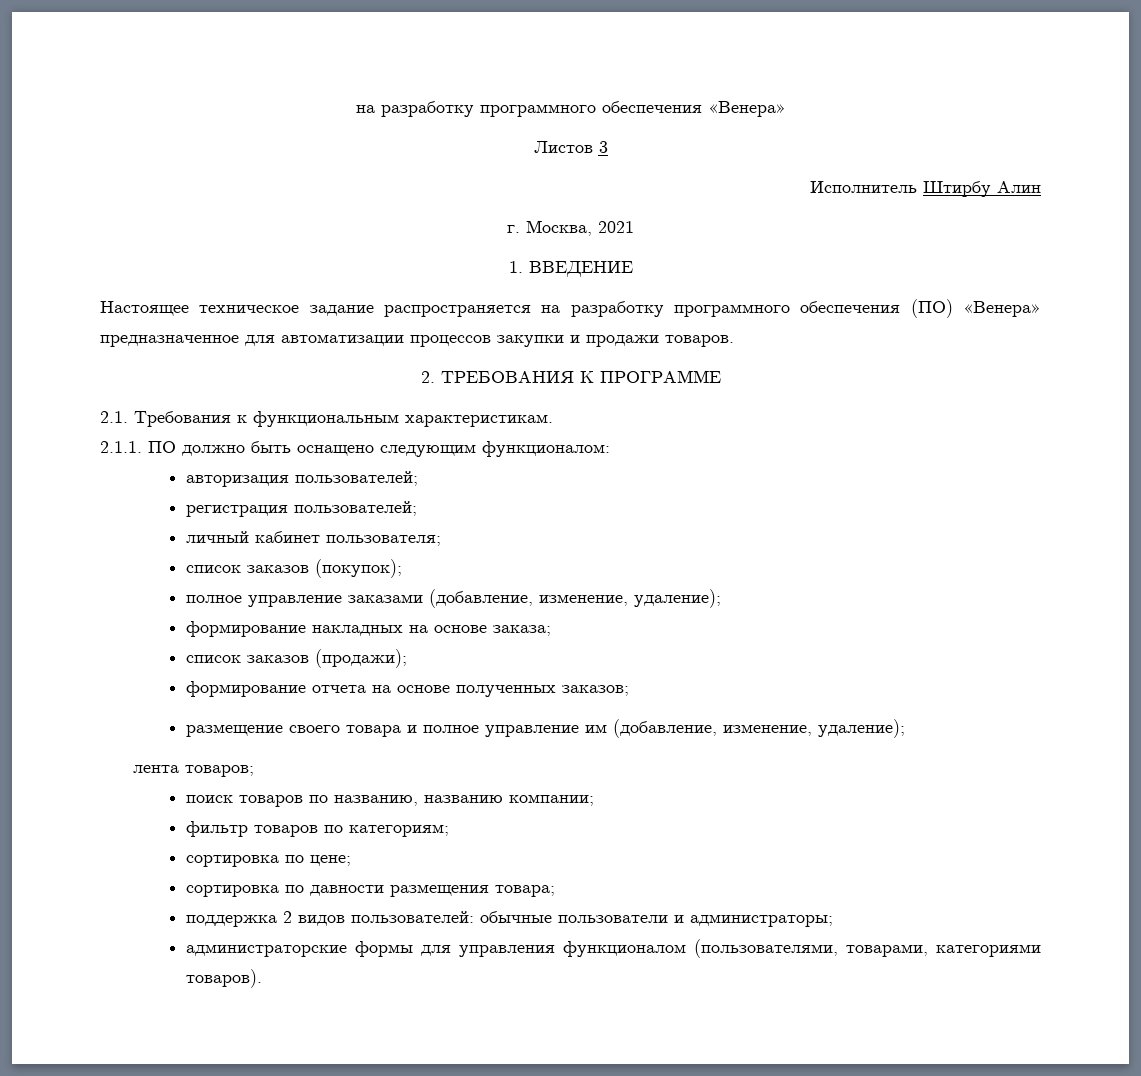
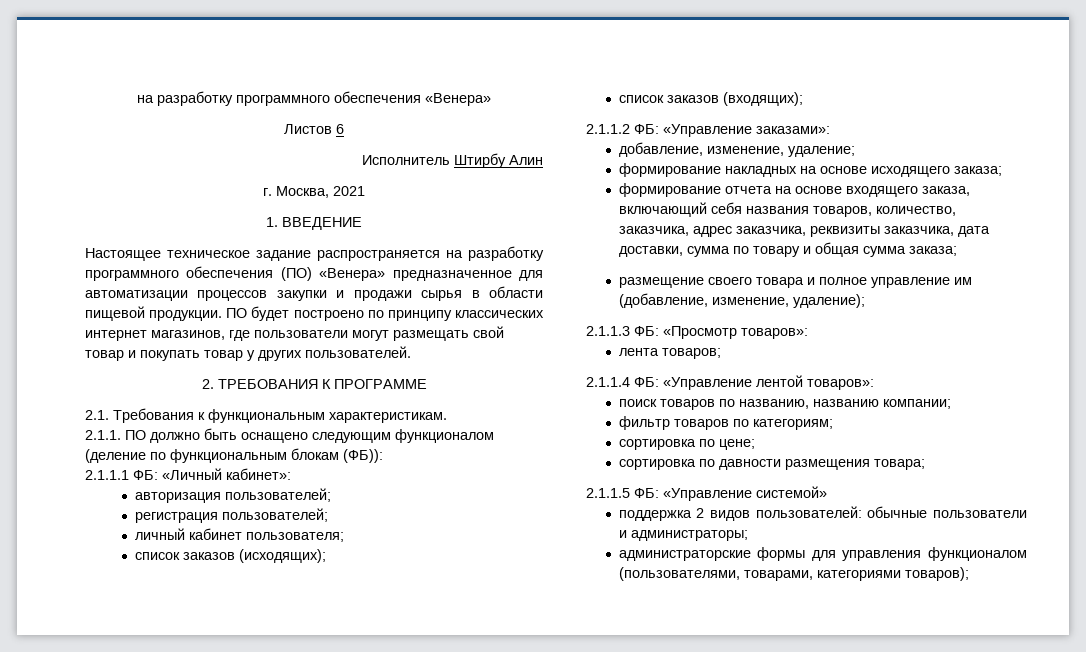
- Листов 3
+ Листов 6
- Настоящее техническое задание распространяется на разработку программного обеспечения (ПО) «Венера» предназначенное для автоматизации процессов закупки и продажи товаров.
+ Настоящее техническое задание распространяется на разработку программного обеспечения (ПО) «Венера» предназначенное для автоматизации процессов закупки и продажи сырья в области пищевой продукции. ПО будет построено по принципу классических интернет магазинов, где пользователи могут размещать свой товар и покупать товар у других пользователей.
- 2.1.1. ПО должно быть оснащено следующим функционалом:
+ 2.1.1. ПО должно быть оснащено следующим функционалом (деление по функциональным блокам (ФБ)):
+ 2.1.1.1 ФБ: «Личный кабинет»:
- список заказов (покупок);
- полное управление заказами (добавление, изменение, удаление);
+ список заказов (исходящих);
+ список заказов (входящих);
+ 2.1.1.2 ФБ: «Управление заказами»:
+ добавление, изменение, удаление;
- формирование накладных на основе заказа;
- список заказов (продажи);
+ формирование накладных на основе исходящего заказа;
- формирование отчета на основе полученных заказов;
+ формирование отчета на основе входящего заказа, включающий себя названия товаров, количество, заказчика, адрес заказчика, реквизиты заказчика, дата доставки, сумма по товару и общая сумма заказа;
+ 2.1.1.3 ФБ: «Просмотр товаров»:
  лента товаров;
+ 2.1.1.4 ФБ: «Управление лентой товаров»:
+ 2.1.1.5 ФБ: «Управление системой»
- администраторские формы для управления функционалом (пользователями, товарами, категориями товаров).
+ администраторские формы для управления функционалом (пользователями, товарами, категориями товаров);

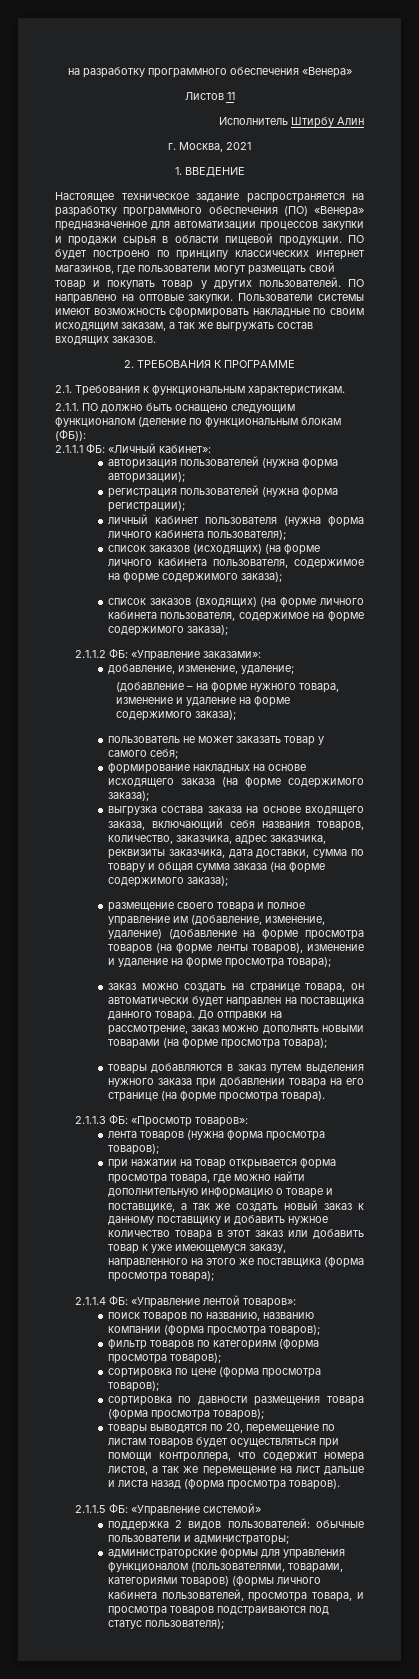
- Листов 6
+ Листов 11
+ ПО направлено на оптовые закупки. Пользователи системы имеют возможность сформировать накладные по своим исходящим заказам, а так же выгружать состав входящих заказов.
- авторизация пользователей;
- регистрация пользователей;
- личный кабинет пользователя;
- список заказов (исходящих);
- список заказов (входящих);
+ авторизация пользователей (нужна форма авторизации);
+ регистрация пользователей (нужна форма регистрации);
+ личный кабинет пользователя (нужна форма личного кабинета пользователя);
+ список заказов (исходящих) (на форме личного кабинета пользователя, содержимое на форме содержимого заказа);
+ список заказов (входящих) (на форме личного кабинета пользователя, содержимое на форме содержимого заказа);
+ (добавление – на форме нужного товара, изменение и удаление на форме содержимого заказа);
+ пользователь не может заказать товар у самого себя;
- формирование накладных на основе исходящего заказа;
- формирование отчета на основе входящего заказа, включающий себя названия товаров, количество, заказчика, адрес заказчика, реквизиты заказчика, дата доставки, сумма по товару и общая сумма заказа;
+ формирование накладных на основе исходящего заказа (на форме содержимого заказа);
+ выгрузка состава заказа на основе входящего заказа, включающий себя названия товаров, количество, заказчика, адрес заказчика, реквизиты заказчика, дата доставки, сумма по товару и общая сумма заказа (на форме содержимого заказа);
- размещение своего товара и полное управление им (добавление, изменение, удаление);
+ размещение своего товара и полное управление им (добавление, изменение, удаление) (добавление на форме просмотра товаров (на форме ленты товаров), изменение и удаление на форме просмотра товара);
+ заказ можно создать на странице товара, он автоматически будет направлен на поставщика данного товара. До отправки на рассмотрение, заказ можно дополнять новыми товарами (на форме просмотра товара);
+ товары добавляются в заказ путем выделения нужного заказа при добавлении товара на его странице (на форме просмотра товара).
- лента товаров;
+ лента товаров (нужна форма просмотра товаров);
+ при нажатии на товар открывается форма просмотра товара, где можно найти дополнительную информацию о товаре и поставщике, а так же создать новый заказ к данному поставщику и добавить нужное количество товара в этот заказ или добавить товар к уже имеющемуся заказу, направленного на этого же поставщика (форма просмотра товара);
- поиск товаров по названию, названию компании;
+ поиск товаров по названию, названию компании (форма просмотра товаров);
- фильтр товаров по категориям;
- сортировка по цене;
- сортировка по давности размещения товара;
+ фильтр товаров по категориям (форма просмотра товаров);
+ сортировка по цене (форма просмотра товаров);
+ сортировка по давности размещения товара (форма просмотра товаров);
+ товары выводятся по 20, перемещение по листам товаров будет осуществляться при помощи контроллера, что содержит номера листов, а так же перемещение на лист дальше и листа назад (форма просмотра товаров).
- администраторские формы для управления функционалом (пользователями, товарами, категориями товаров);
+ администраторские формы для управления функционалом (пользователями, товарами, категориями товаров) (формы личного кабинета пользователей, просмотра товара, и просмотра товаров подстраиваются под статус пользователя);

